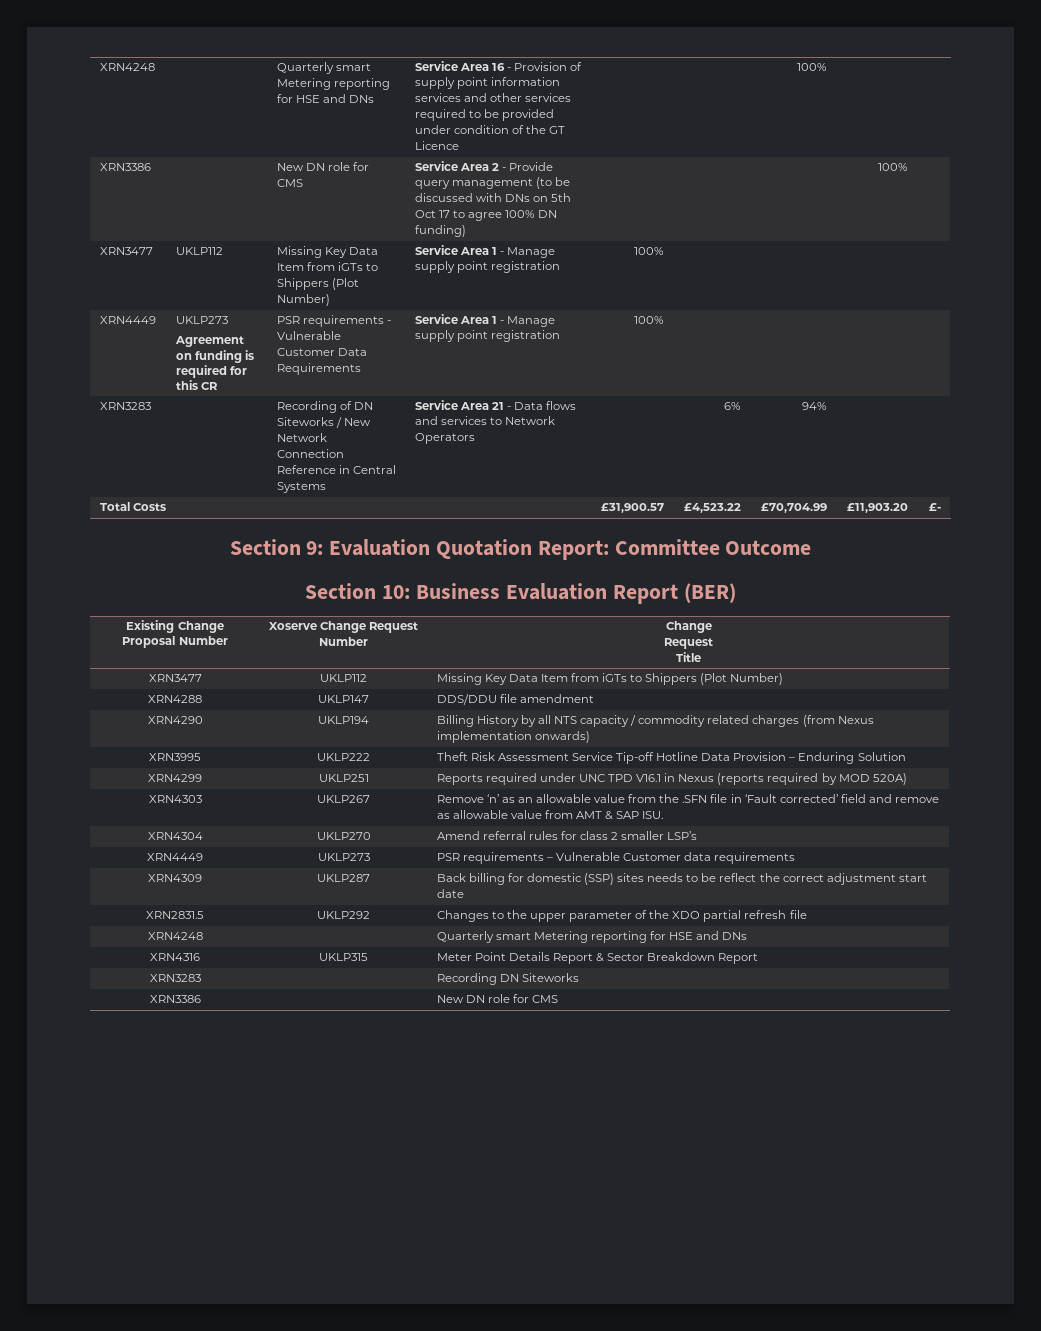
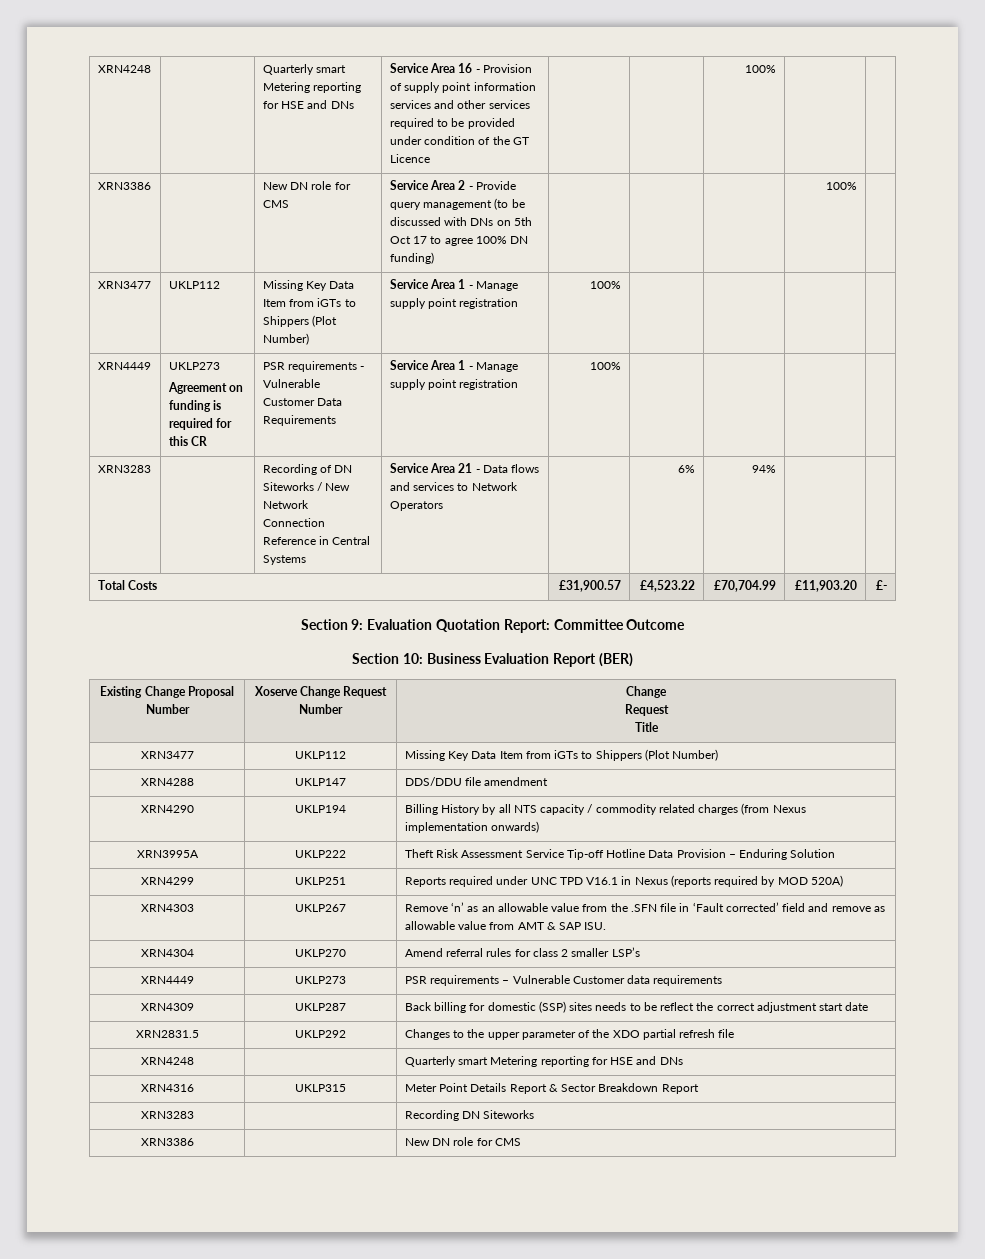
- XRN3995 | UKLP222 | Theft Risk Assessment Service Tip-off Hotline Data Provision – Enduring Solution
+ XRN3995A | UKLP222 | Theft Risk Assessment Service Tip-off Hotline Data Provision – Enduring Solution

